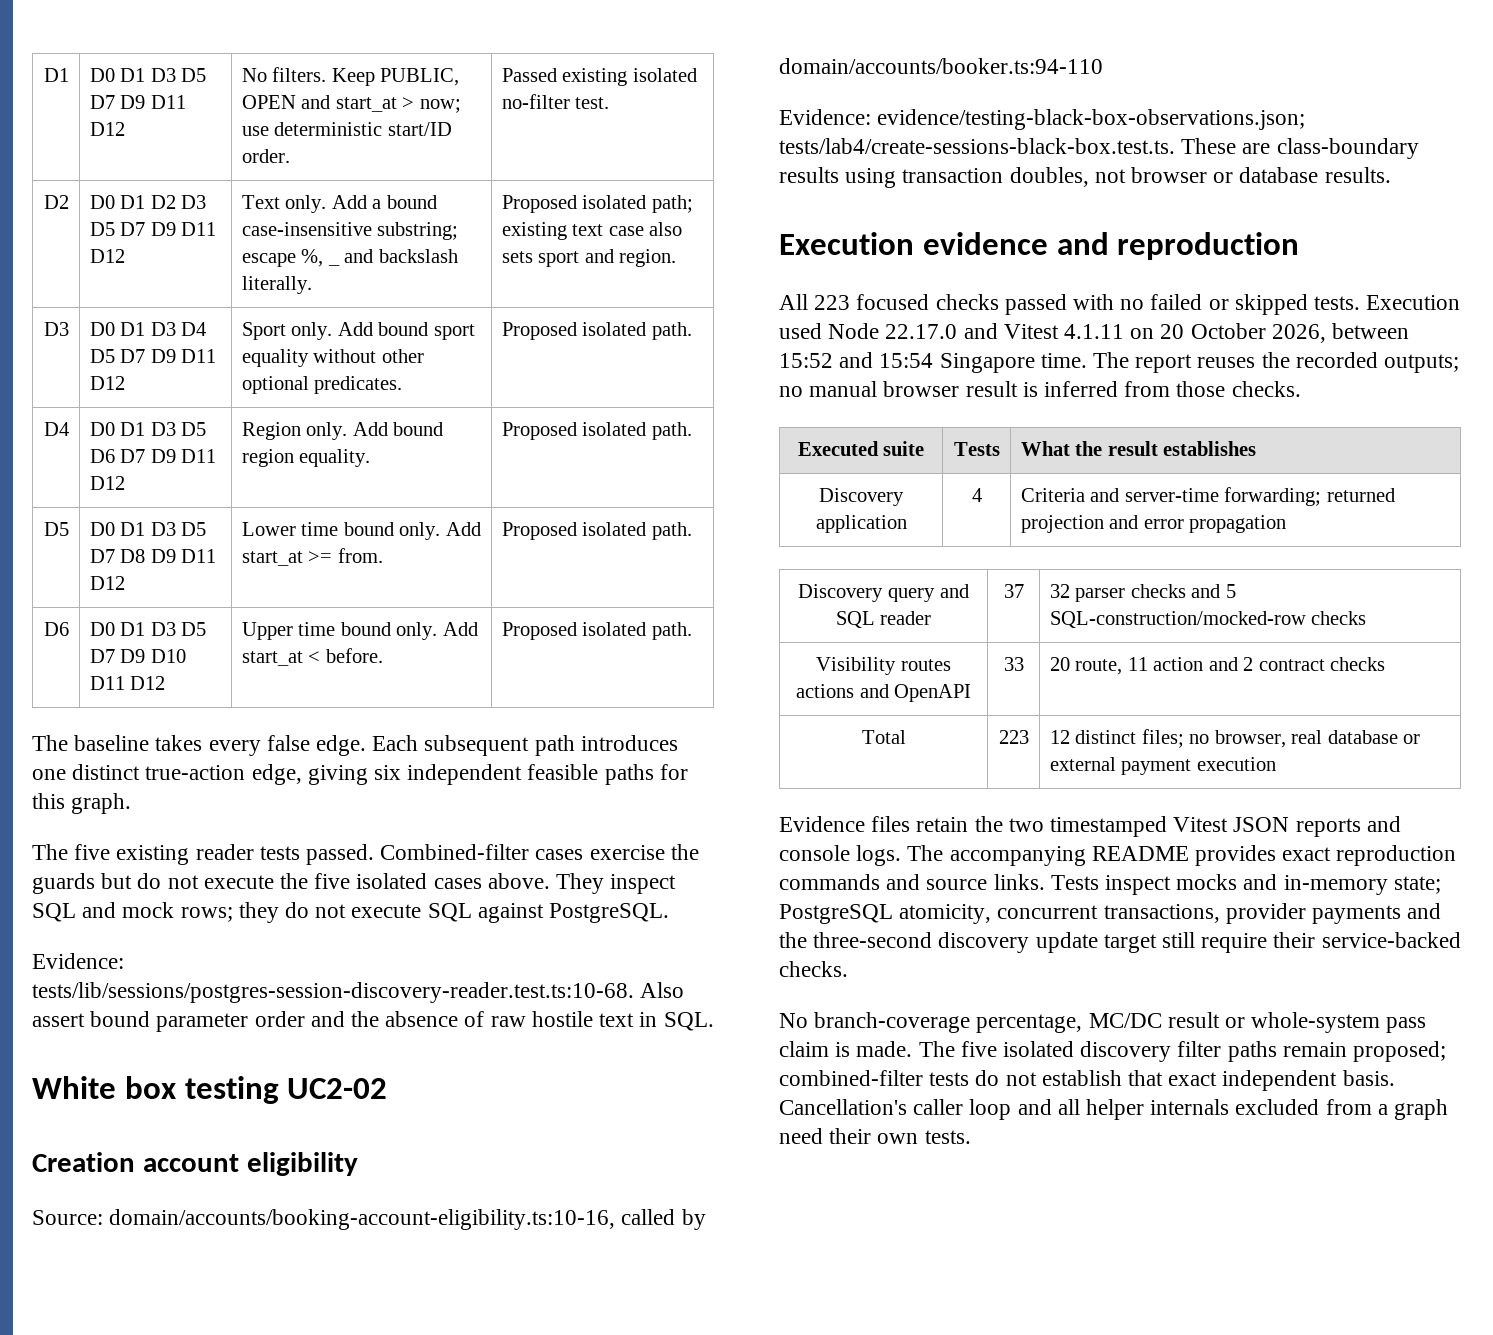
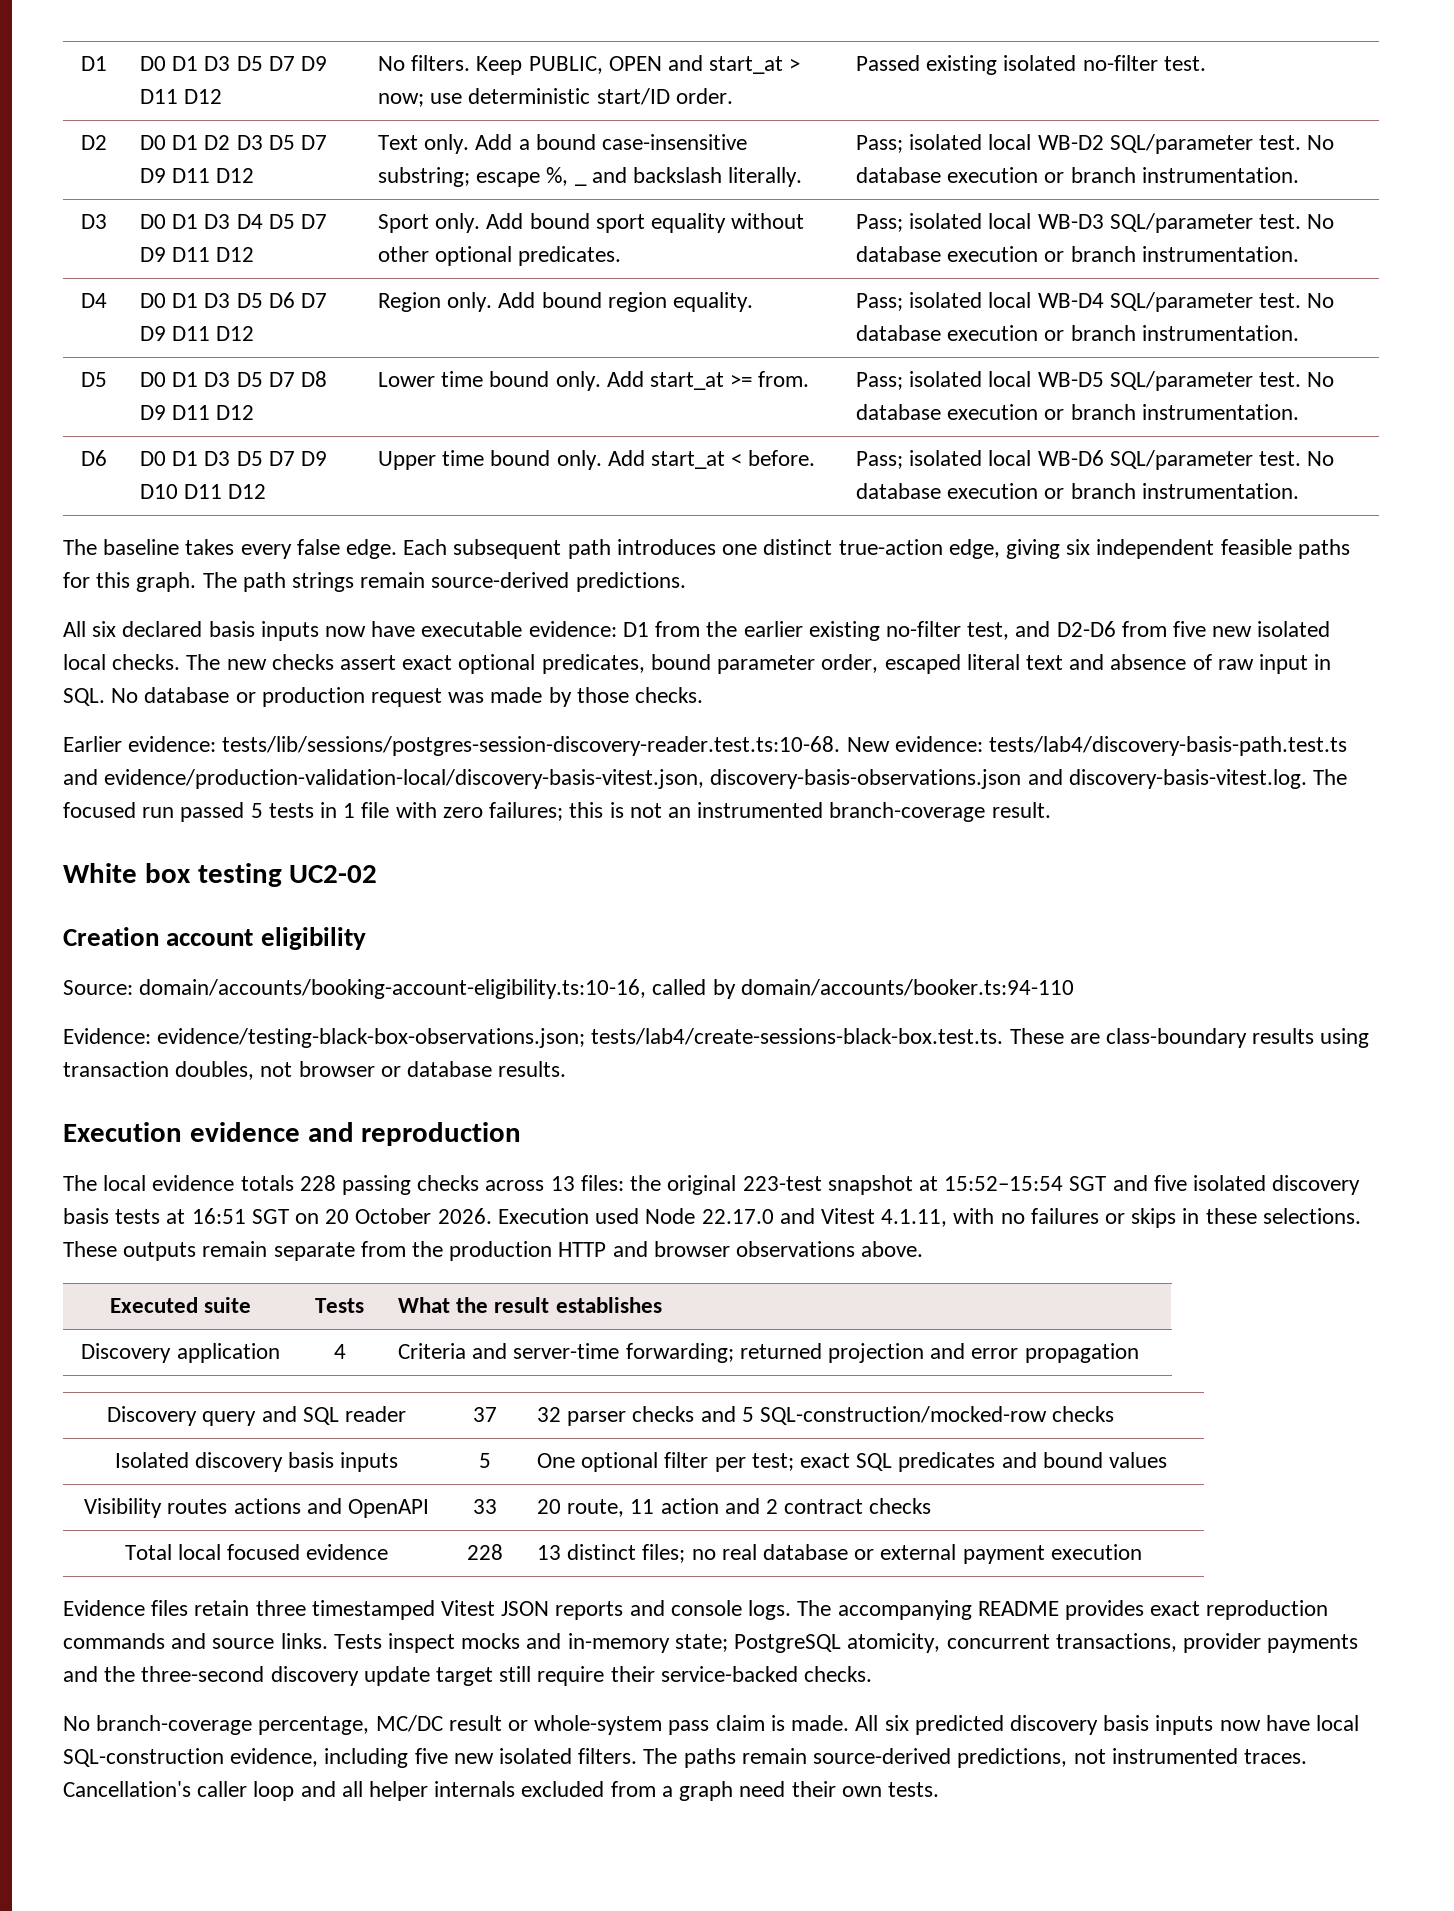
- D2 | D0 D1 D2 D3 D5 D7 D9 D11 D12 | Text only. Add a bound case-insensitive substring; escape %, _ and backslash literally. | Proposed isolated path; existing text case also sets sport and region.
+ D2 | D0 D1 D2 D3 D5 D7 D9 D11 D12 | Text only. Add a bound case-insensitive substring; escape %, _ and backslash literally. | Pass; isolated local WB-D2 SQL/parameter test. No database execution or branch instrumentation.
- D3 | D0 D1 D3 D4 D5 D7 D9 D11 D12 | Sport only. Add bound sport equality without other optional predicates. | Proposed isolated path.
+ D3 | D0 D1 D3 D4 D5 D7 D9 D11 D12 | Sport only. Add bound sport equality without other optional predicates. | Pass; isolated local WB-D3 SQL/parameter test. No database execution or branch instrumentation.
- D4 | D0 D1 D3 D5 D6 D7 D9 D11 D12 | Region only. Add bound region equality. | Proposed isolated path.
+ D4 | D0 D1 D3 D5 D6 D7 D9 D11 D12 | Region only. Add bound region equality. | Pass; isolated local WB-D4 SQL/parameter test. No database execution or branch instrumentation.
- D5 | D0 D1 D3 D5 D7 D8 D9 D11 D12 | Lower time bound only. Add start_at >= from. | Proposed isolated path.
+ D5 | D0 D1 D3 D5 D7 D8 D9 D11 D12 | Lower time bound only. Add start_at >= from. | Pass; isolated local WB-D5 SQL/parameter test. No database execution or branch instrumentation.
- D6 | D0 D1 D3 D5 D7 D9 D10 D11 D12 | Upper time bound only. Add start_at < before. | Proposed isolated path.
+ D6 | D0 D1 D3 D5 D7 D9 D10 D11 D12 | Upper time bound only. Add start_at < before. | Pass; isolated local WB-D6 SQL/parameter test. No database execution or branch instrumentation.
- Each subsequent path introduces one distinct true-action edge, giving six independent feasible paths for this graph.
- The five existing reader tests passed. Combined-filter cases exercise the guards but do not execute the five isolated cases above. They inspect SQL and mock rows; they do not execute SQL against PostgreSQL.
- Evidence: tests/lib/sessions/postgres-session-discovery-reader.test.ts:10-68. Also assert bound parameter order and the absence of raw hostile text in SQL.
+ Each subsequent path introduces one distinct true-action edge, giving six independent feasible paths for this graph. The path strings remain source-derived predictions.
+ All six declared basis inputs now have executable evidence: D1 from the earlier existing no-filter test, and D2-D6 from five new isolated local checks. The new checks assert exact optional predicates, bound parameter order, escaped literal text and absence of raw input in SQL. No database or production request was made by those checks.
+ Earlier evidence: tests/lib/sessions/postgres-session-discovery-reader.test.ts:10-68. New evidence: tests/lab4/discovery-basis-path.test.ts and evidence/production-validation-local/discovery-basis-vitest.json, discovery-basis-observations.json and discovery-basis-vitest.log. The focused run passed 5 tests in 1 file with zero failures; this is not an instrumented branch-coverage result.
- All 223 focused checks passed with no failed or skipped tests.
+ The local evidence totals 228 passing checks across 13 files: the original 223-test snapshot at 15:52–15:54 SGT and five isolated discovery basis tests at 16:51 SGT on 20 October 2026.
- Execution used Node 22.17.0 and Vitest 4.1.11 on 20 October 2026, between 15:52 and 15:54 Singapore time. The report reuses the recorded outputs; no manual browser result is inferred from those checks.
+ Execution used Node 22.17.0 and Vitest 4.1.11, with no failures or skips in these selections. These outputs remain separate from the production HTTP and browser observations above.
+ Isolated discovery basis inputs | 5 | One optional filter per test; exact SQL predicates and bound values
- Total | 223 | 12 distinct files; no browser, real database or external payment execution
+ Total local focused evidence | 228 | 13 distinct files; no real database or external payment execution
- Evidence files retain the two timestamped Vitest JSON reports and console logs.
+ Evidence files retain three timestamped Vitest JSON reports and console logs.
- The five isolated discovery filter paths remain proposed; combined-filter tests do not establish that exact independent basis.
+ All six predicted discovery basis inputs now have local SQL-construction evidence, including five new isolated filters. The paths remain source-derived predictions, not instrumented traces.

